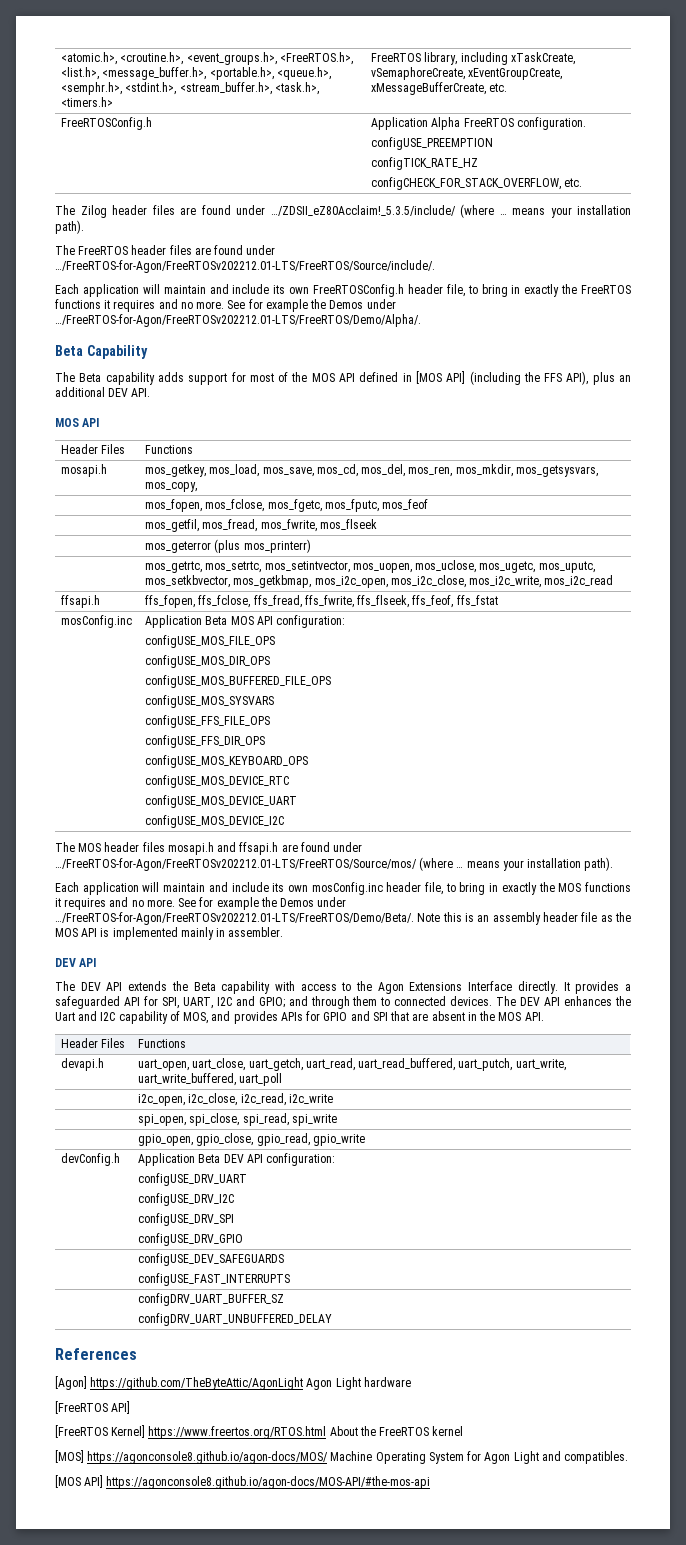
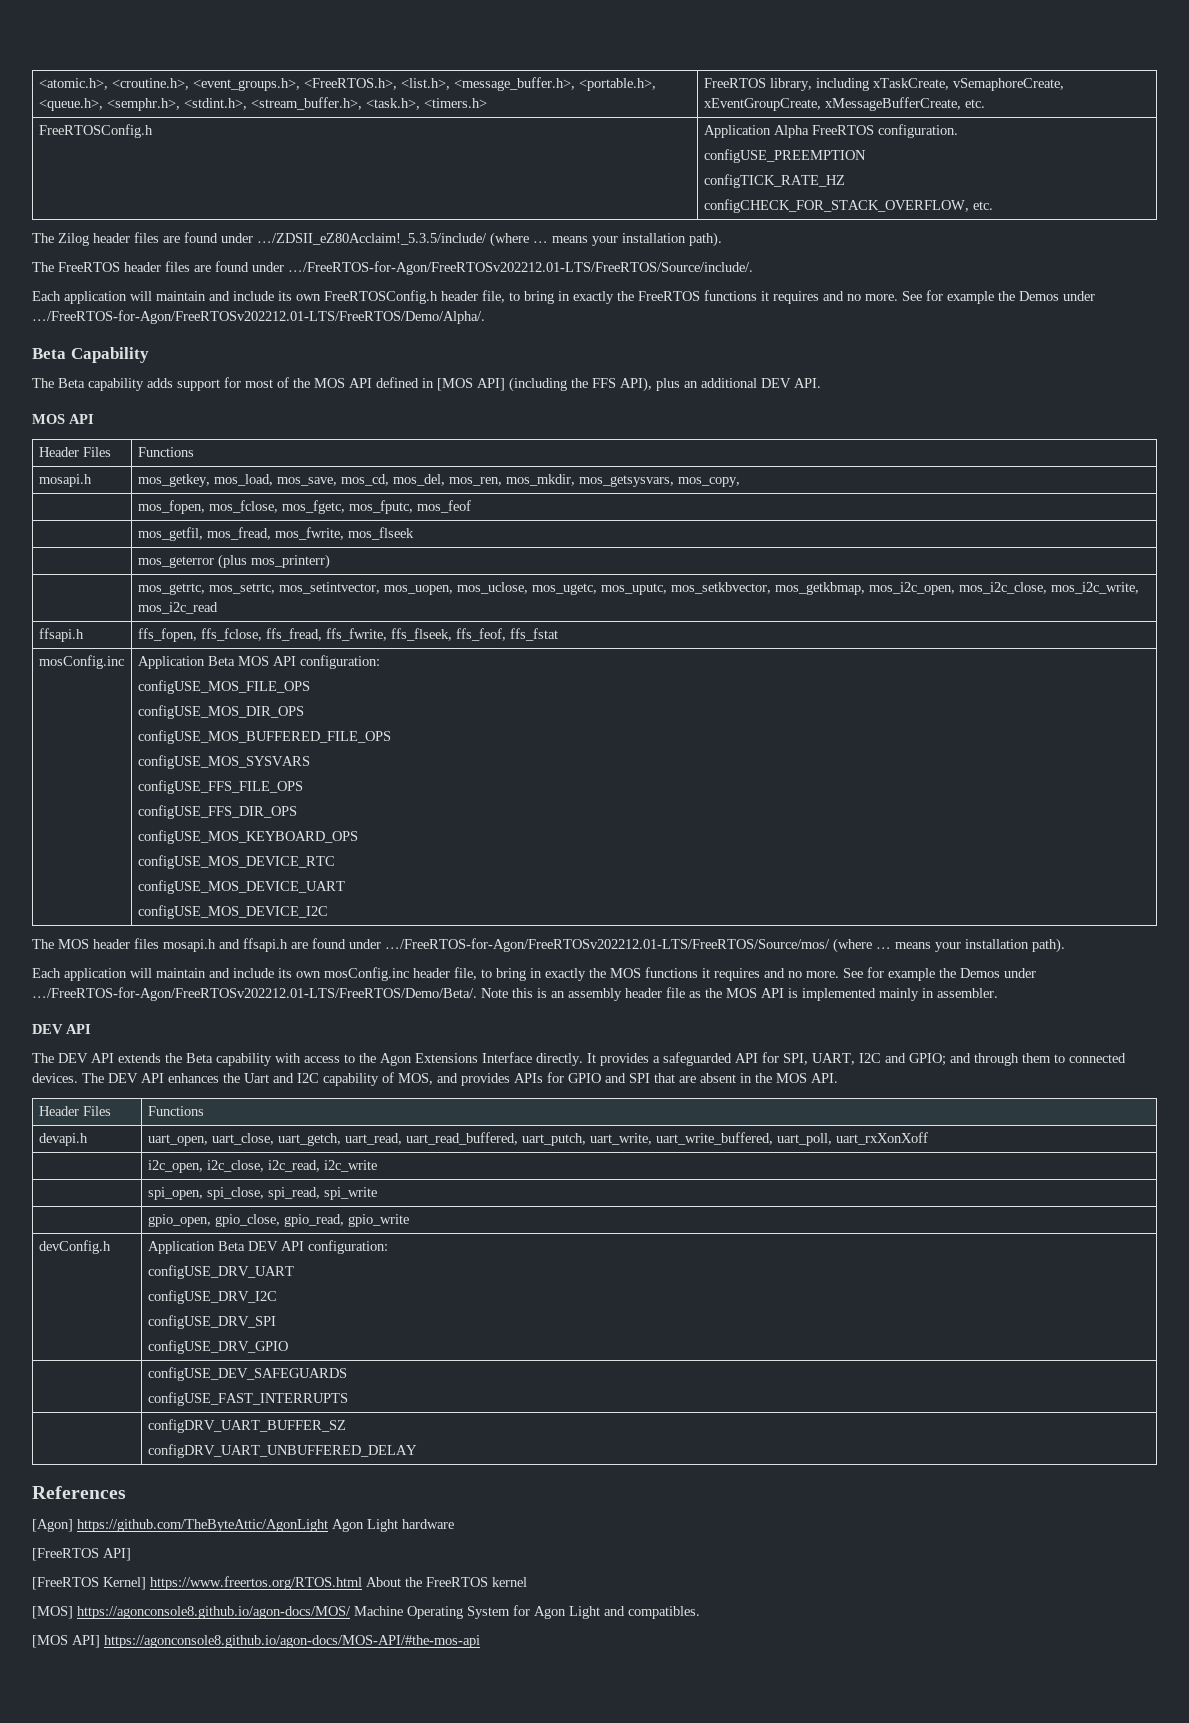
- devapi.h | uart_open, uart_close, uart_getch, uart_read, uart_read_buffered, uart_putch, uart_write, uart_write_buffered, uart_poll
+ devapi.h | uart_open, uart_close, uart_getch, uart_read, uart_read_buffered, uart_putch, uart_write, uart_write_buffered, uart_poll, uart_rxXonXoff

